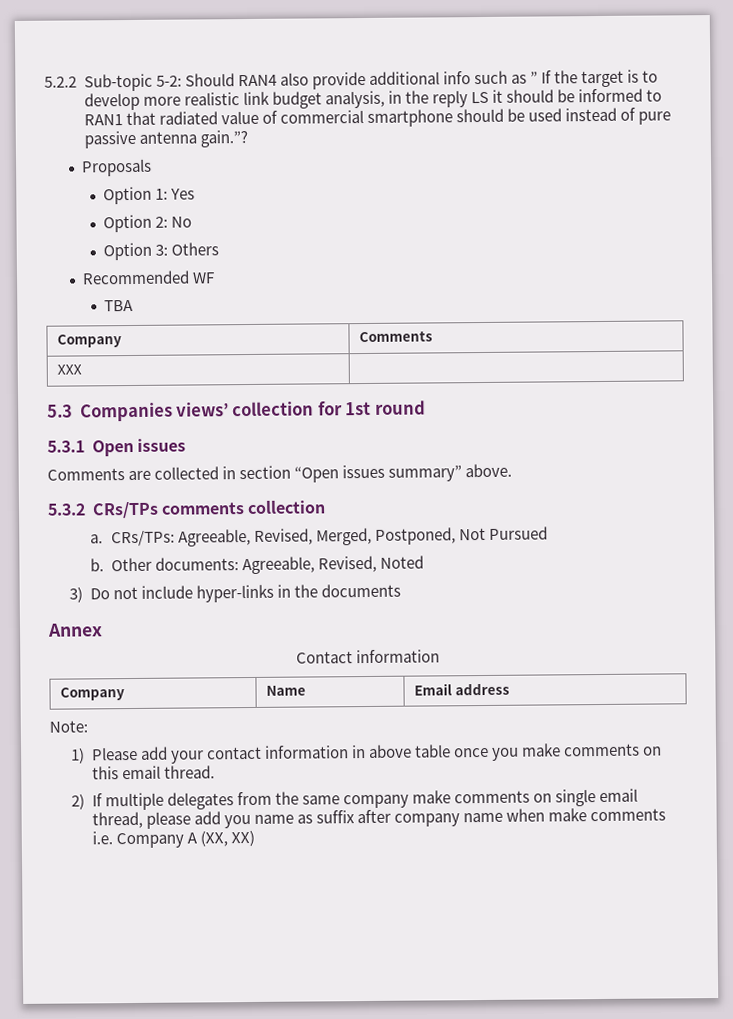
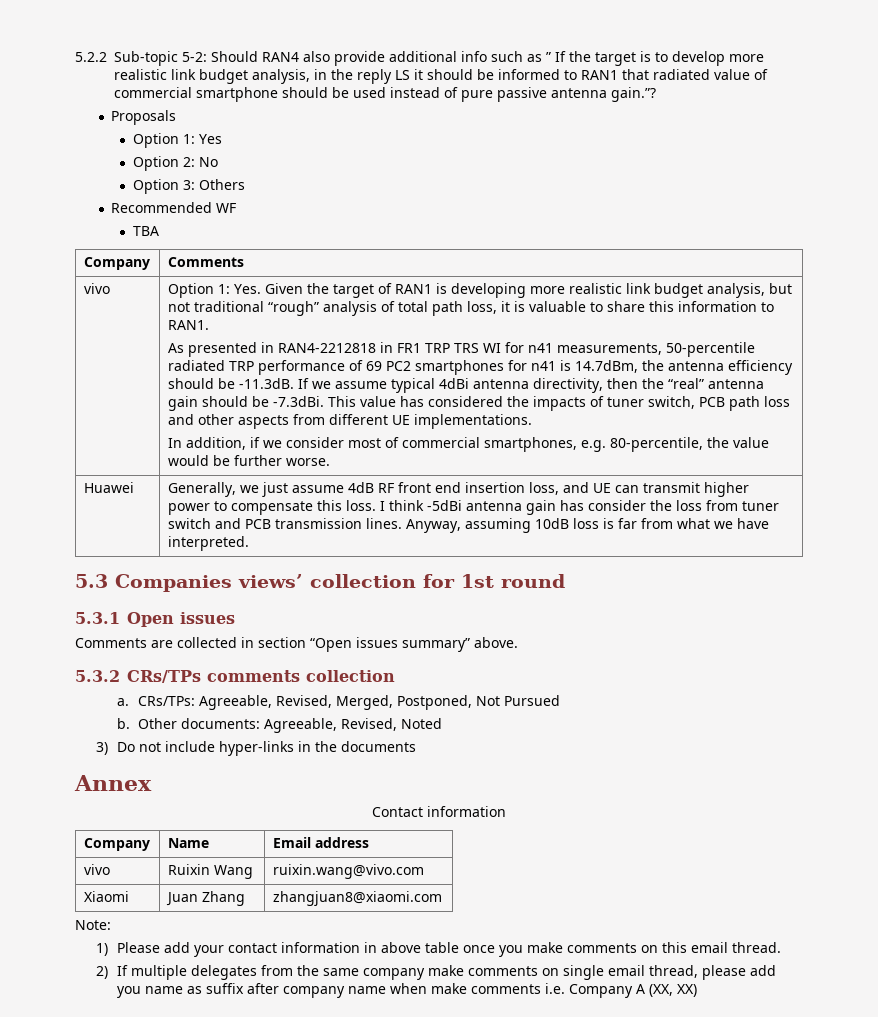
- XXX
+ vivo | Option 1: Yes. Given the target of RAN1 is developing more realistic link budget analysis, but not traditional “rough” analysis of total path loss, it is valuable to share this information to RAN1.
+ As presented in RAN4-2212818 in FR1 TRP TRS WI for n41 measurements, 50-percentile radiated TRP performance of 69 PC2 smartphones for n41 is 14.7dBm, the antenna efficiency should be -11.3dB. If we assume typical 4dBi antenna directivity, then the “real” antenna gain should be -7.3dBi. This value has considered the impacts of tuner switch, PCB path loss and other aspects from different UE implementations.
+ In addition, if we consider most of commercial smartphones, e.g. 80-percentile, the value would be further worse.
+ Huawei | Generally, we just assume 4dB RF front end insertion loss, and UE can transmit higher power to compensate this loss. I think -5dBi antenna gain has consider the loss from tuner switch and PCB transmission lines. Anyway, assuming 10dB loss is far from what we have interpreted.
+ vivo | Ruixin Wang | ruixin.wang@vivo.com
+ Xiaomi | Juan Zhang | zhangjuan8@xiaomi.com

